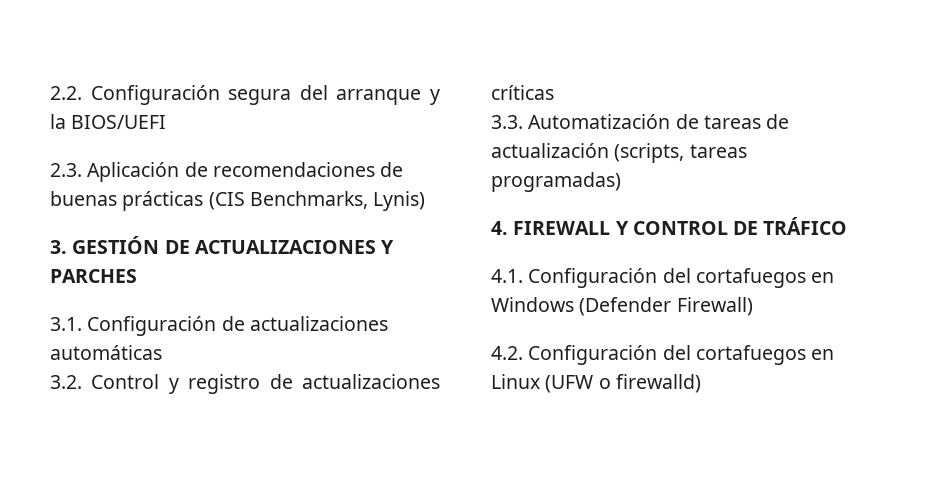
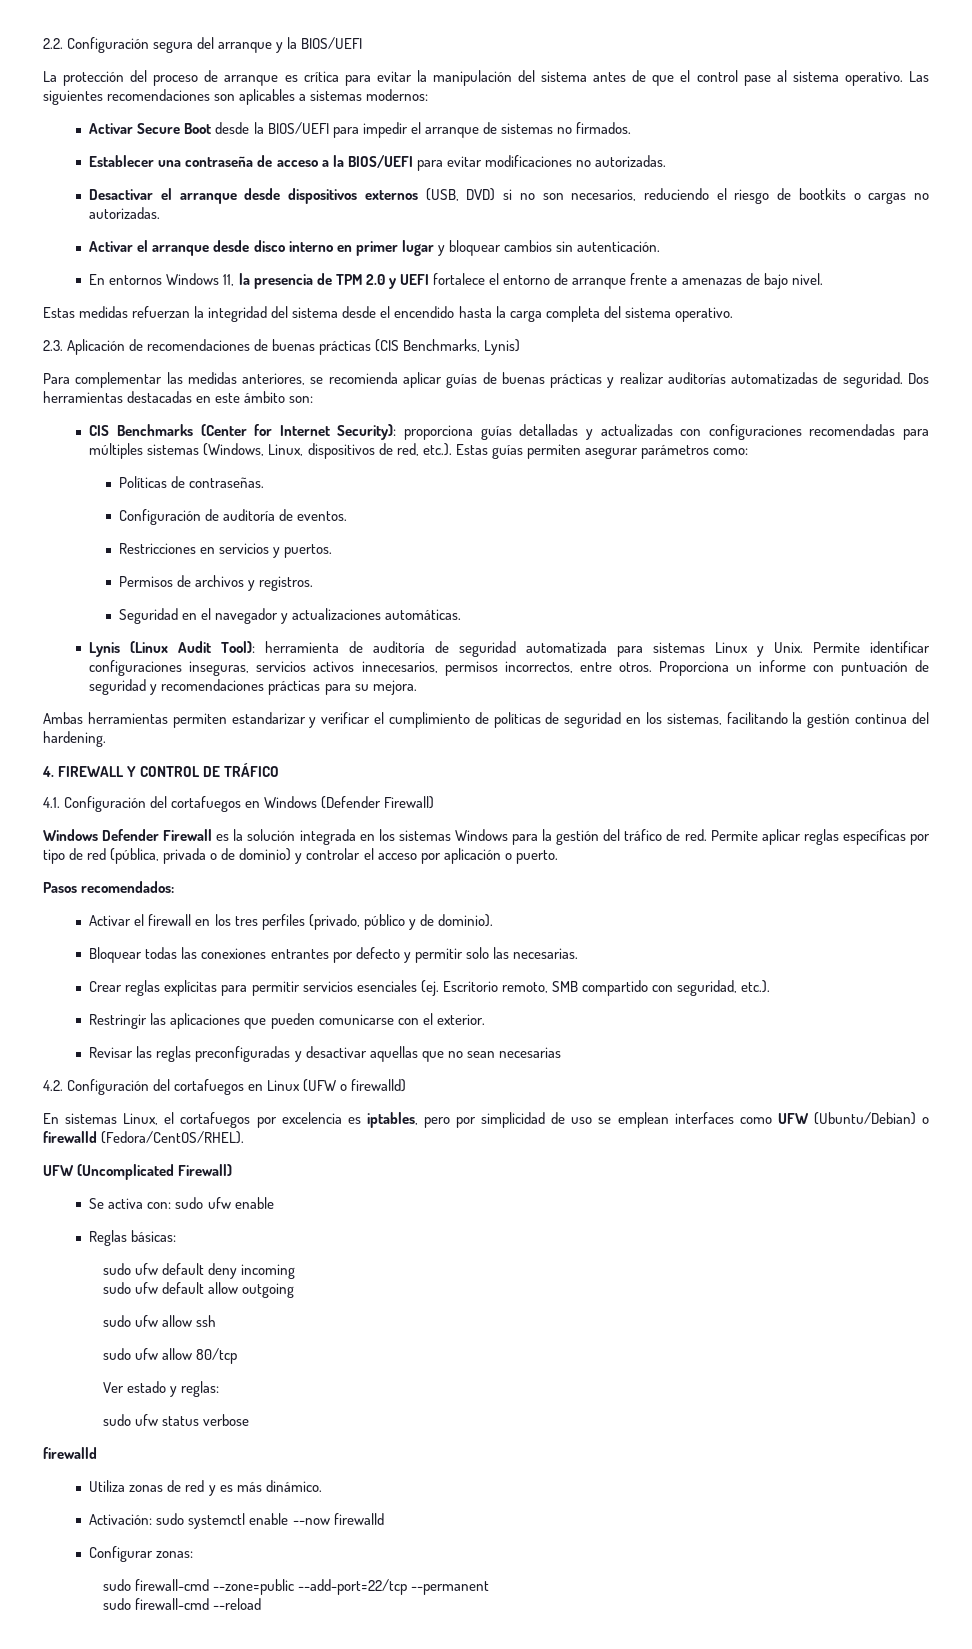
+ La protección del proceso de arranque es crítica para evitar la manipulación del sistema antes de que el control pase al sistema operativo. Las siguientes recomendaciones son aplicables a sistemas modernos:
+ Activar Secure Boot desde la BIOS/UEFI para impedir el arranque de sistemas no firmados.
+ Establecer una contraseña de acceso a la BIOS/UEFI para evitar modificaciones no autorizadas.
+ Desactivar el arranque desde dispositivos externos (USB, DVD) si no son necesarios, reduciendo el riesgo de bootkits o cargas no autorizadas.
+ Activar el arranque desde disco interno en primer lugar y bloquear cambios sin autenticación.
+ En entornos Windows 11, la presencia de TPM 2.0 y UEFI fortalece el entorno de arranque frente a amenazas de bajo nivel.
+ Estas medidas refuerzan la integridad del sistema desde el encendido hasta la carga completa del sistema operativo.
- 3. GESTIÓN DE ACTUALIZACIONES Y PARCHES
- 3.1. Configuración de actualizaciones automáticas
- 3.2. Control y registro de actualizaciones críticas
- 3.3. Automatización de tareas de actualización (scripts, tareas programadas)
+ Para complementar las medidas anteriores, se recomienda aplicar guías de buenas prácticas y realizar auditorías automatizadas de seguridad. Dos herramientas destacadas en este ámbito son:
+ CIS Benchmarks (Center for Internet Security): proporciona guías detalladas y actualizadas con configuraciones recomendadas para múltiples sistemas (Windows, Linux, dispositivos de red, etc.). Estas guías permiten asegurar parámetros como:
+ Políticas de contraseñas.
+ Configuración de auditoría de eventos.
+ Restricciones en servicios y puertos.
+ Permisos de archivos y registros.
+ Seguridad en el navegador y actualizaciones automáticas.
+ Lynis (Linux Audit Tool): herramienta de auditoría de seguridad automatizada para sistemas Linux y Unix. Permite identificar configuraciones inseguras, servicios activos innecesarios, permisos incorrectos, entre otros. Proporciona un informe con puntuación de seguridad y recomendaciones prácticas para su mejora.
+ Ambas herramientas permiten estandarizar y verificar el cumplimiento de políticas de seguridad en los sistemas, facilitando la gestión continua del hardening.
+ Windows Defender Firewall es la solución integrada en los sistemas Windows para la gestión del tráfico de red. Permite aplicar reglas específicas por tipo de red (pública, privada o de dominio) y controlar el acceso por aplicación o puerto.
+ Pasos recomendados:
+ Activar el firewall en los tres perfiles (privado, público y de dominio).
+ Bloquear todas las conexiones entrantes por defecto y permitir solo las necesarias.
+ Crear reglas explícitas para permitir servicios esenciales (ej. Escritorio remoto, SMB compartido con seguridad, etc.).
+ Restringir las aplicaciones que pueden comunicarse con el exterior.
+ Revisar las reglas preconfiguradas y desactivar aquellas que no sean necesarias
+ En sistemas Linux, el cortafuegos por excelencia es iptables, pero por simplicidad de uso se emplean interfaces como UFW (Ubuntu/Debian) o firewalld (Fedora/CentOS/RHEL).
+ UFW (Uncomplicated Firewall)
+ Se activa con: sudo ufw enable
+ Reglas básicas:
+ sudo ufw default deny incoming
+ sudo ufw default allow outgoing
+ sudo ufw allow ssh
+ sudo ufw allow 80/tcp
+ Ver estado y reglas:
+ sudo ufw status verbose
+ firewalld
+ Utiliza zonas de red y es más dinámico.
+ Activación: sudo systemctl enable --now firewalld
+ Configurar zonas:
+ sudo firewall-cmd --zone=public --add-port=22/tcp --permanent
+ sudo firewall-cmd --reload

